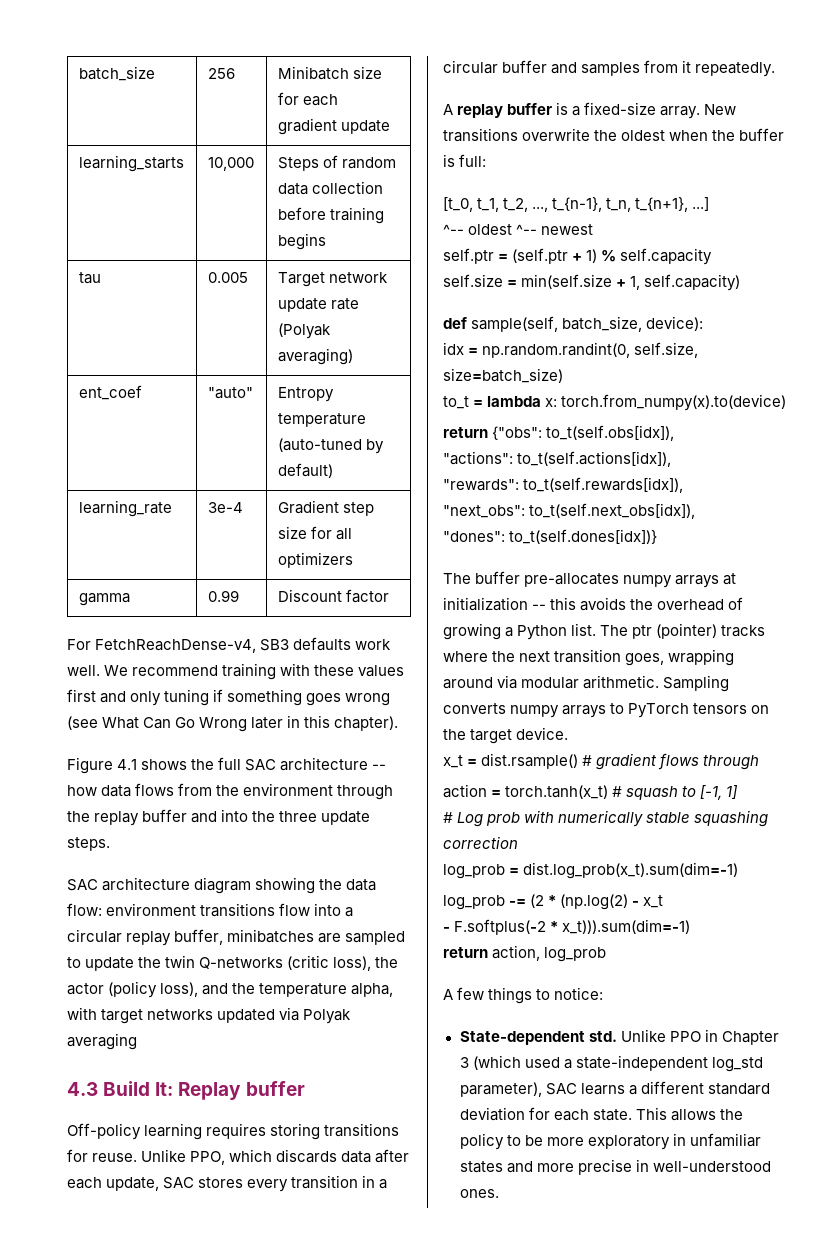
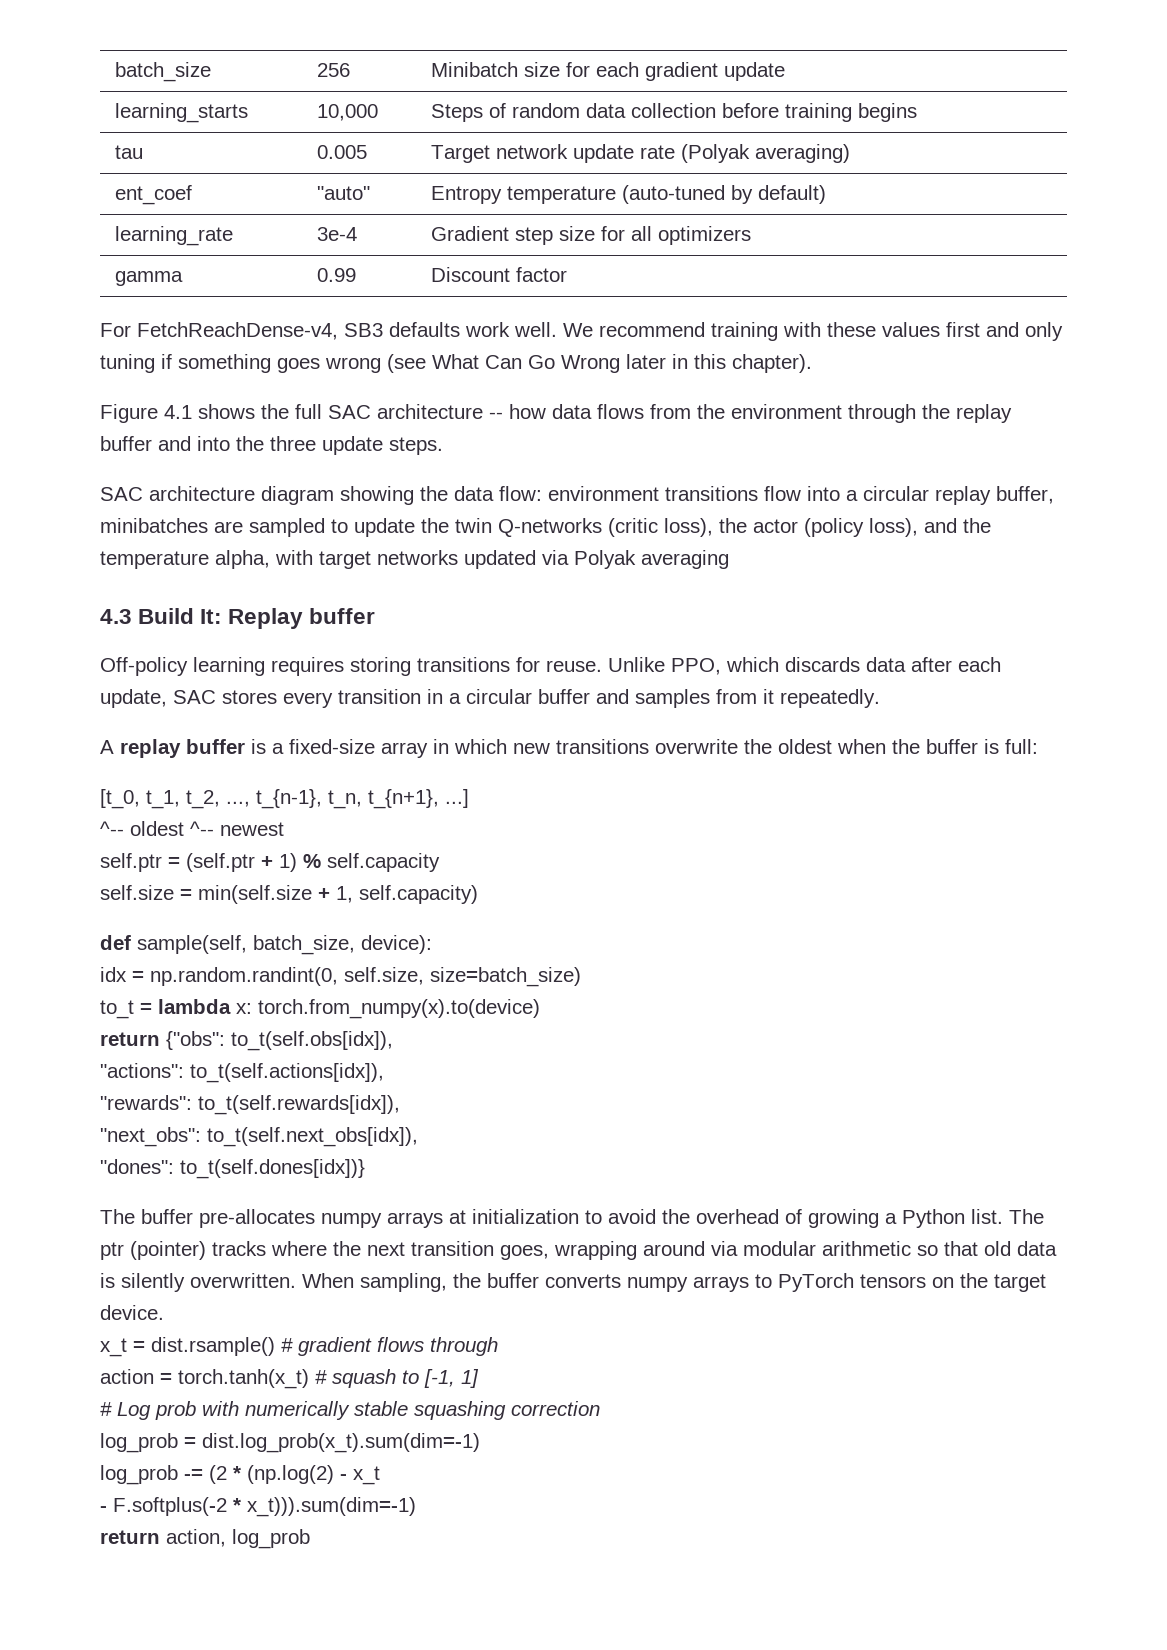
- A replay buffer is a fixed-size array. New transitions overwrite the oldest when the buffer is full:
+ A replay buffer is a fixed-size array in which new transitions overwrite the oldest when the buffer is full:
- The buffer pre-allocates numpy arrays at initialization -- this avoids the overhead of growing a Python list.
+ The buffer pre-allocates numpy arrays at initialization to avoid the overhead of growing a Python list.
- The ptr (pointer) tracks where the next transition goes, wrapping around via modular arithmetic. Sampling converts numpy arrays to PyTorch tensors on the target device.
+ The ptr (pointer) tracks where the next transition goes, wrapping around via modular arithmetic so that old data is silently overwritten. When sampling, the buffer converts numpy arrays to PyTorch tensors on the target device.
- A few things to notice:
- State-dependent std. Unlike PPO in Chapter 3 (which used a state-independent log_std parameter), SAC learns a different standard deviation for each state. This allows the policy to be more exploratory in unfamiliar states and more precise in well-understood ones.

